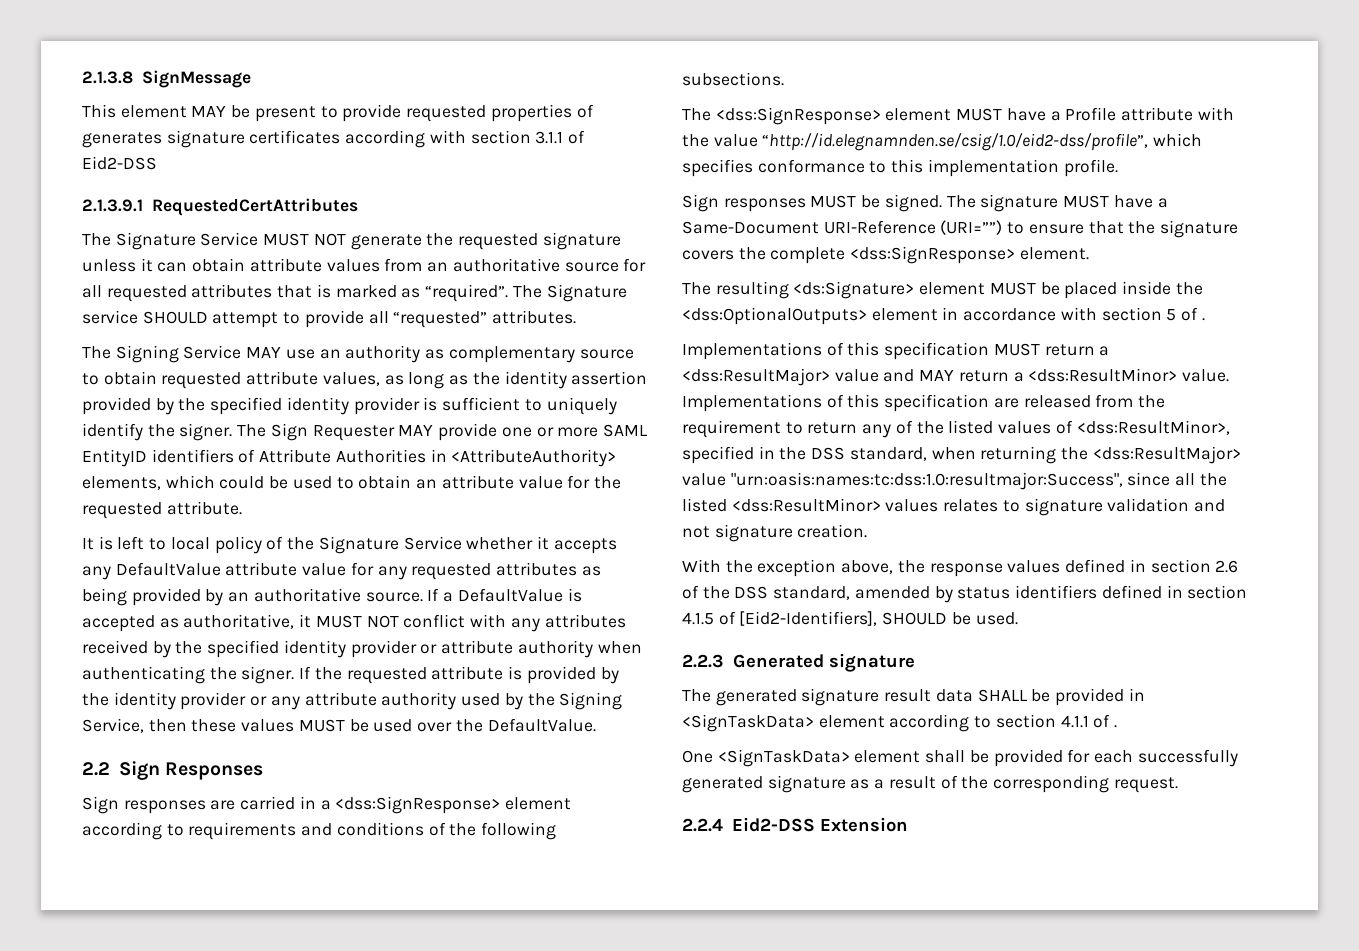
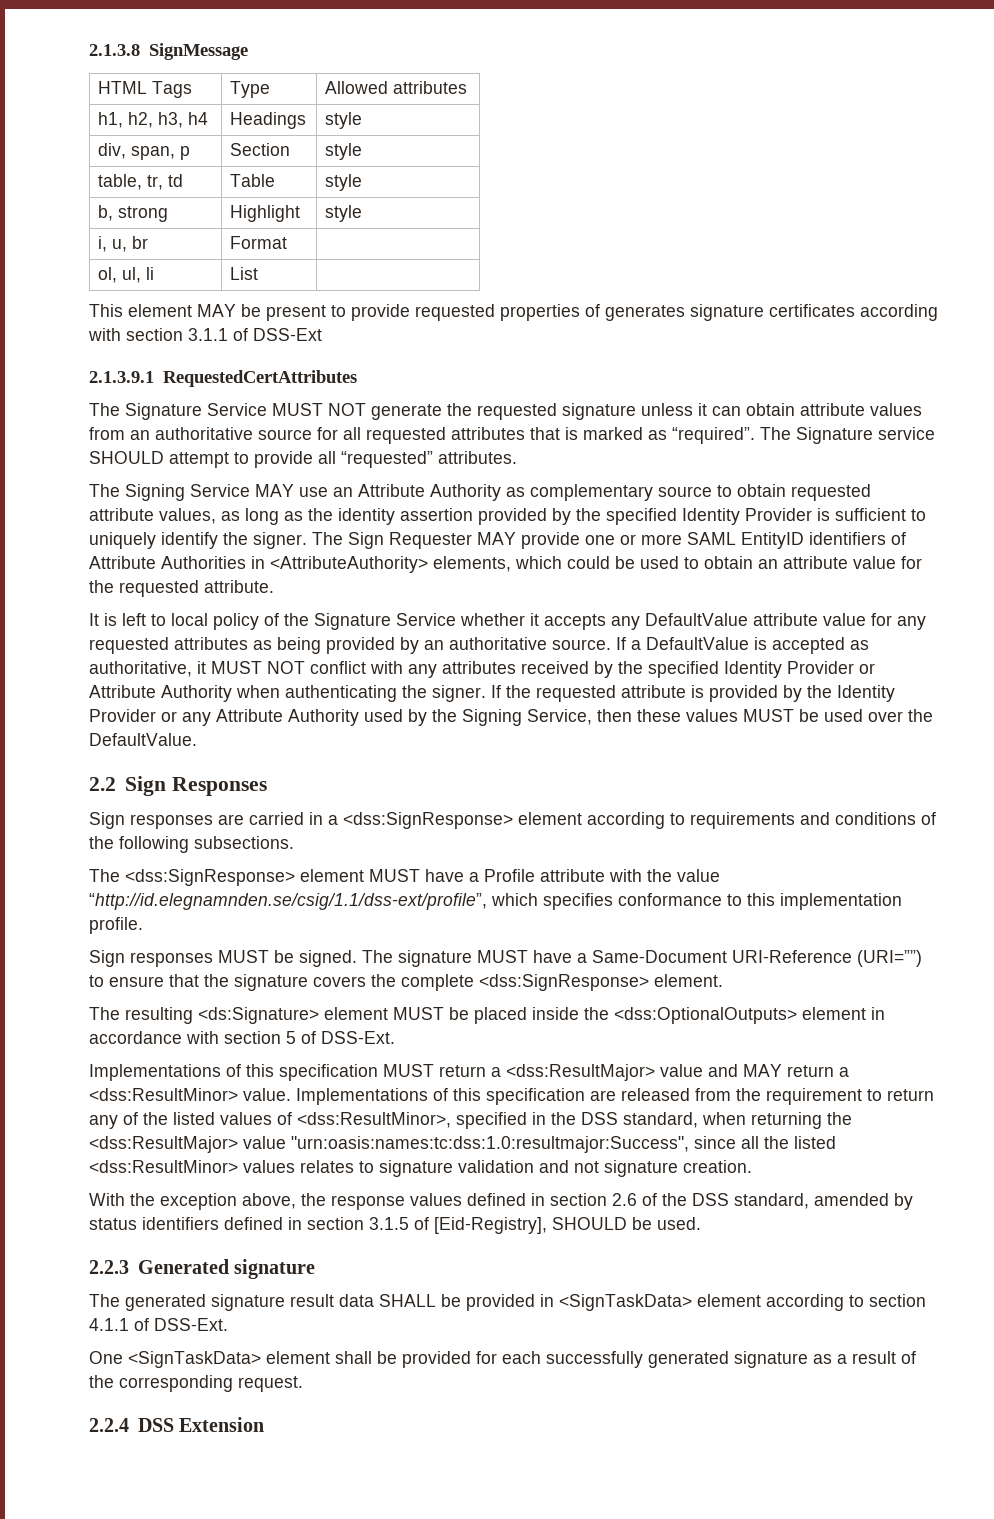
+ HTML Tags | Type | Allowed attributes
+ h1, h2, h3, h4 | Headings | style
+ div, span, p | Section | style
+ table, tr, td | Table | style
+ b, strong | Highlight | style
+ i, u, br | Format |
+ ol, ul, li | List |
- This element MAY be present to provide requested properties of generates signature certificates according with section 3.1.1 of Eid2-DSS
+ This element MAY be present to provide requested properties of generates signature certificates according with section 3.1.1 of DSS-Ext
- The Signing Service MAY use an authority as complementary source to obtain requested attribute values, as long as the identity assertion provided by the specified identity provider is sufficient to uniquely identify the signer.
+ The Signing Service MAY use an Attribute Authority as complementary source to obtain requested attribute values, as long as the identity assertion provided by the specified Identity Provider is sufficient to uniquely identify the signer.
- If a DefaultValue is accepted as authoritative, it MUST NOT conflict with any attributes received by the specified identity provider or attribute authority when authenticating the signer.
+ If a DefaultValue is accepted as authoritative, it MUST NOT conflict with any attributes received by the specified Identity Provider or Attribute Authority when authenticating the signer.
- If the requested attribute is provided by the identity provider or any attribute authority used by the Signing Service, then these values MUST be used over the DefaultValue.
+ If the requested attribute is provided by the Identity Provider or any Attribute Authority used by the Signing Service, then these values MUST be used over the DefaultValue.
- The <dss:SignResponse> element MUST have a Profile attribute with the value “http://id.elegnamnden.se/csig/1.0/eid2-dss/profile”, which specifies conformance to this implementation profile.
+ The <dss:SignResponse> element MUST have a Profile attribute with the value “http://id.elegnamnden.se/csig/1.1/dss-ext/profile”, which specifies conformance to this implementation profile.
- The resulting <ds:Signature> element MUST be placed inside the <dss:OptionalOutputs> element in accordance with section 5 of .
+ The resulting <ds:Signature> element MUST be placed inside the <dss:OptionalOutputs> element in accordance with section 5 of DSS-Ext.
- With the exception above, the response values defined in section 2.6 of the DSS standard, amended by status identifiers defined in section 4.1.5 of [Eid2-Identifiers], SHOULD be used.
+ With the exception above, the response values defined in section 2.6 of the DSS standard, amended by status identifiers defined in section 3.1.5 of [Eid-Registry], SHOULD be used.
- The generated signature result data SHALL be provided in <SignTaskData> element according to section 4.1.1 of .
+ The generated signature result data SHALL be provided in <SignTaskData> element according to section 4.1.1 of DSS-Ext.
- 2.2.4 Eid2-DSS Extension
+ 2.2.4 DSS Extension

